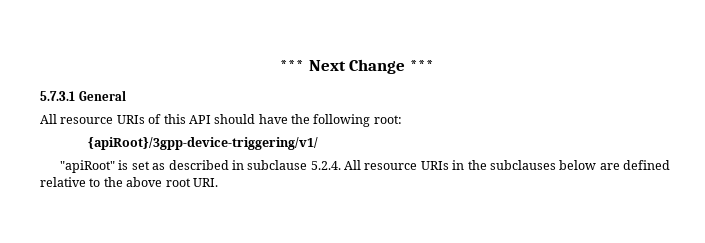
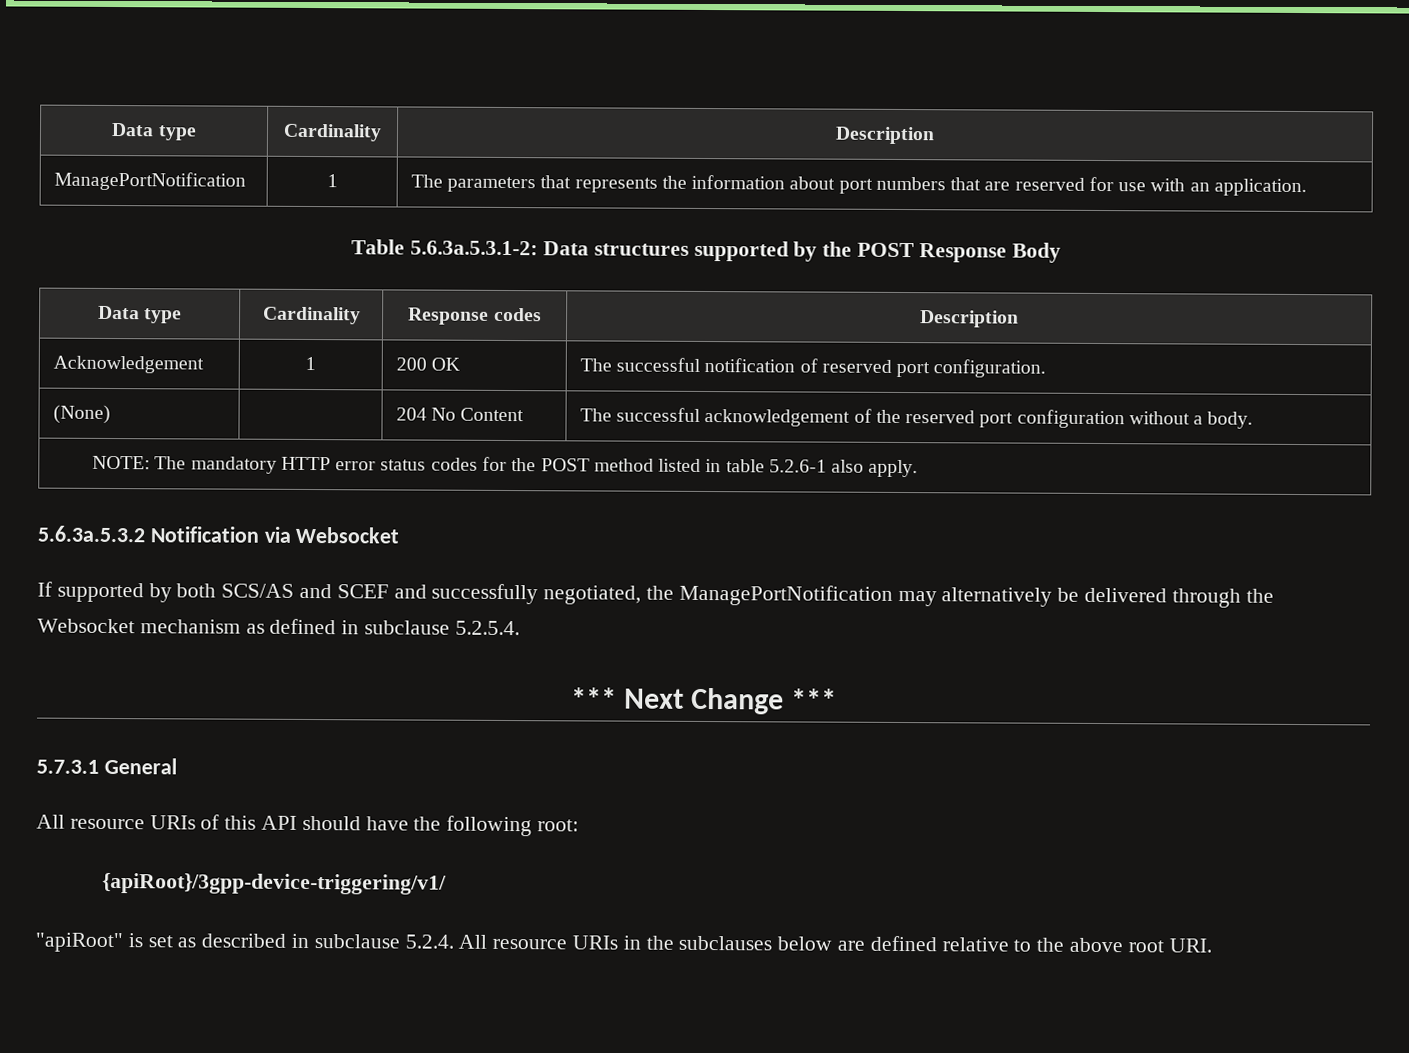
+ Data type | Cardinality | Description
+ ManagePortNotification | 1 | The parameters that represents the information about port numbers that are reserved for use with an application.
+ Table 5.6.3a.5.3.1-2: Data structures supported by the POST Response Body
+ Data type | Cardinality | Response codes | Description
+ Acknowledgement | 1 | 200 OK | The successful notification of reserved port configuration.
+ (None) | | 204 No Content | The successful acknowledgement of the reserved port configuration without a body.
+ NOTE: The mandatory HTTP error status codes for the POST method listed in table 5.2.6-1 also apply.
+ 5.6.3a.5.3.2 Notification via Websocket
+ If supported by both SCS/AS and SCEF and successfully negotiated, the ManagePortNotification may alternatively be delivered through the Websocket mechanism as defined in subclause 5.2.5.4.

